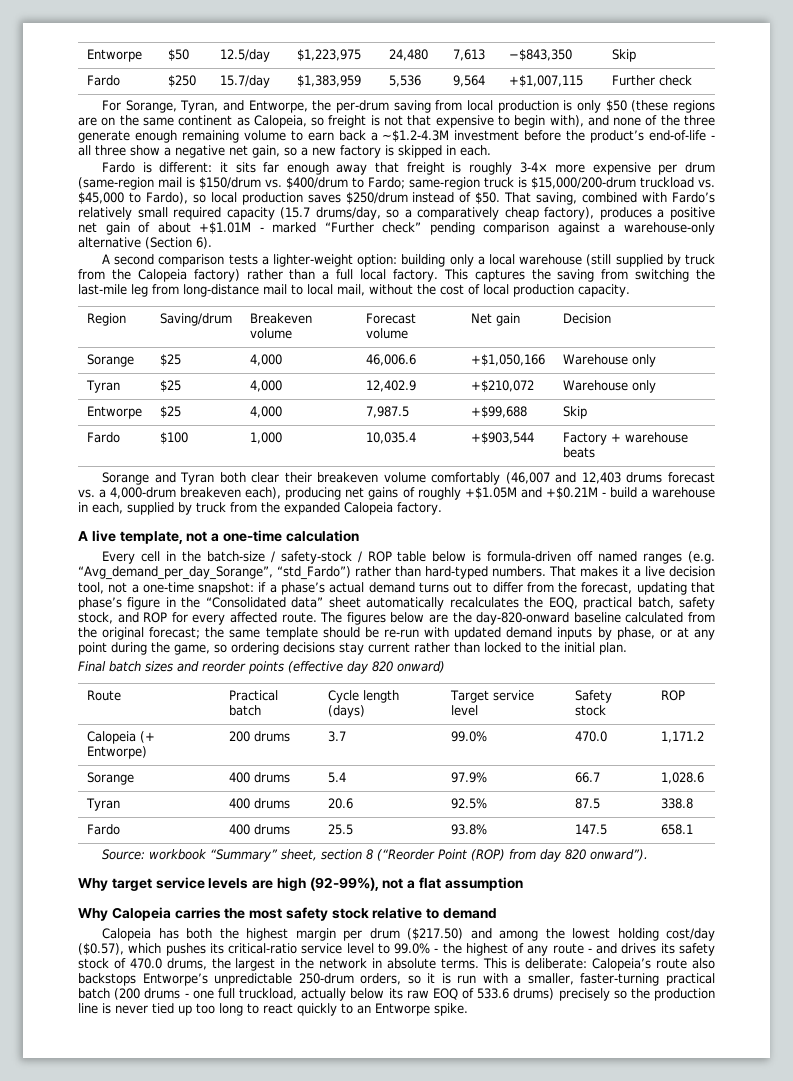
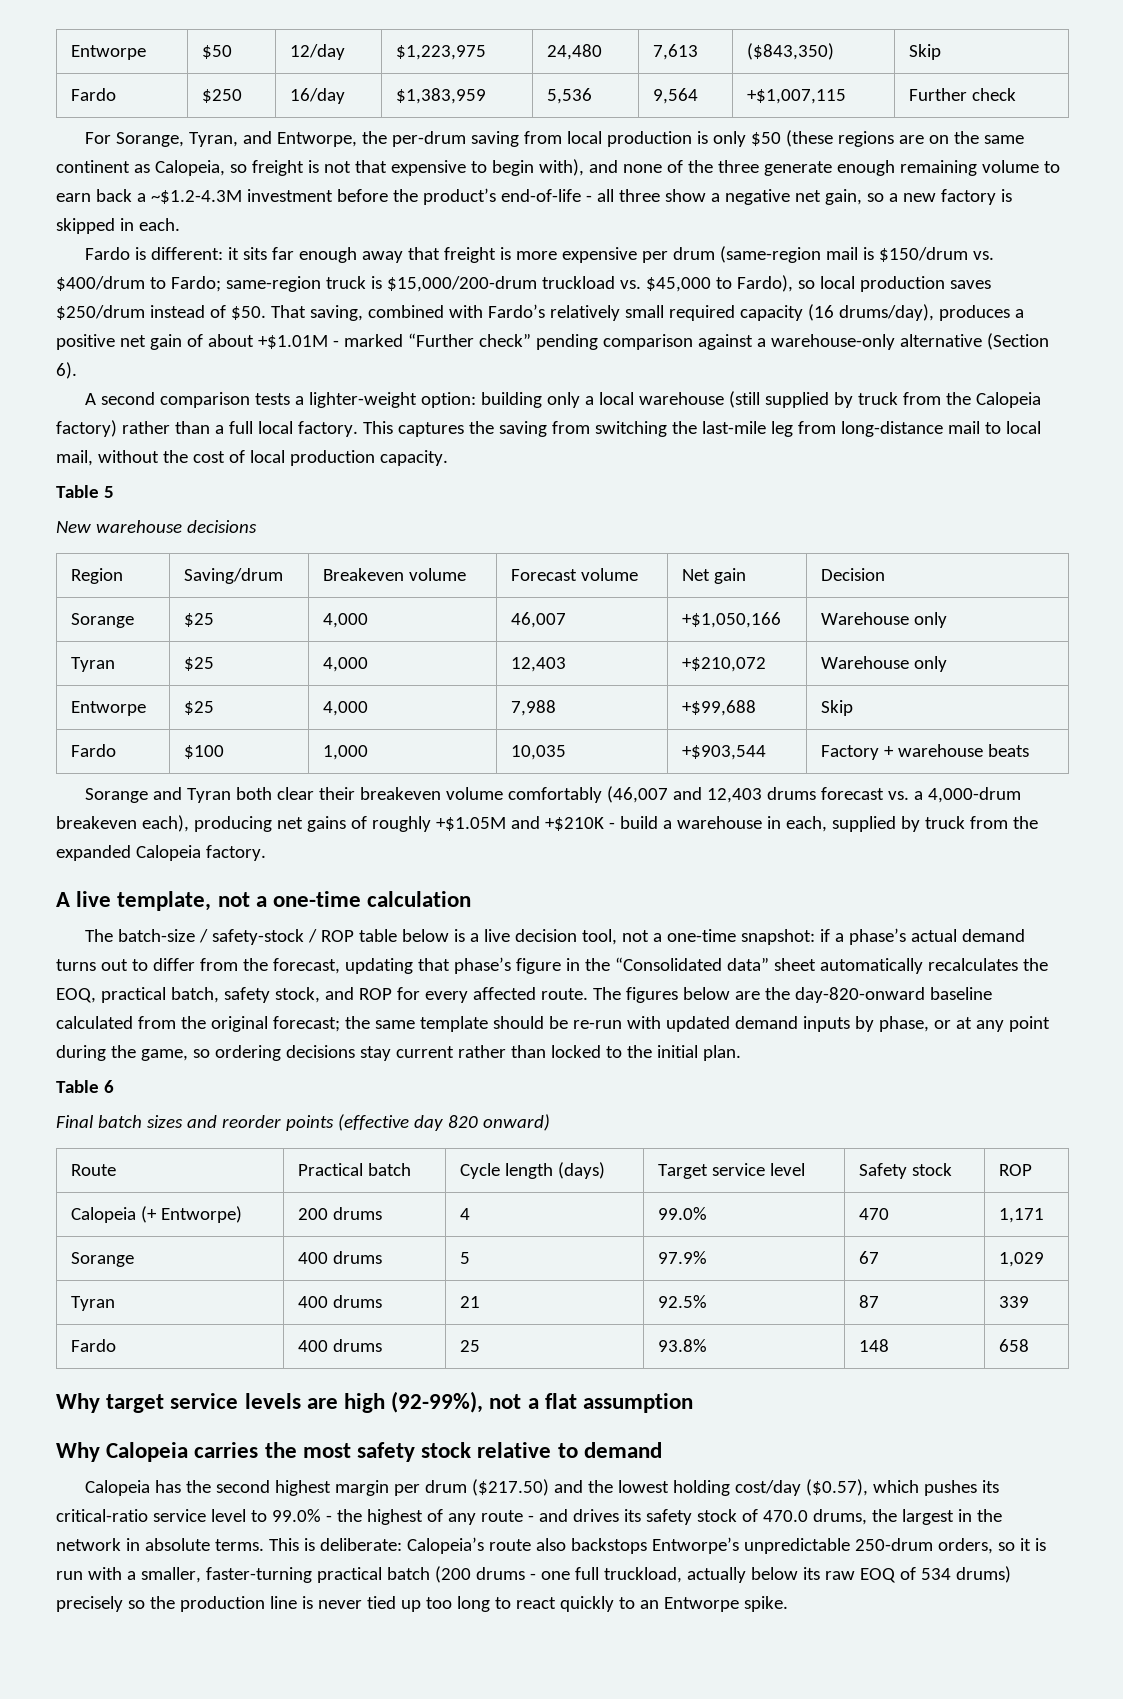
- Entworpe | $50 | 12.5/day | $1,223,975 | 24,480 | 7,613 | −$843,350 | Skip
+ Entworpe | $50 | 12/day | $1,223,975 | 24,480 | 7,613 | ($843,350) | Skip
- Fardo | $250 | 15.7/day | $1,383,959 | 5,536 | 9,564 | +$1,007,115 | Further check
+ Fardo | $250 | 16/day | $1,383,959 | 5,536 | 9,564 | +$1,007,115 | Further check
- Fardo is different: it sits far enough away that freight is roughly 3-4× more expensive per drum (same-region mail is $150/drum vs. $400/drum to Fardo; same-region truck is $15,000/200-drum truckload vs. $45,000 to Fardo), so local production saves $250/drum instead of $50.
+ Fardo is different: it sits far enough away that freight is more expensive per drum (same-region mail is $150/drum vs. $400/drum to Fardo; same-region truck is $15,000/200-drum truckload vs. $45,000 to Fardo), so local production saves $250/drum instead of $50.
- That saving, combined with Fardo’s relatively small required capacity (15.7 drums/day, so a comparatively cheap factory), produces a positive net gain of about +$1.01M - marked “Further check” pending comparison against a warehouse-only alternative (Section 6).
+ That saving, combined with Fardo’s relatively small required capacity (16 drums/day), produces a positive net gain of about +$1.01M - marked “Further check” pending comparison against a warehouse-only alternative (Section 6).
+ Table 5
+ New warehouse decisions
- Sorange | $25 | 4,000 | 46,006.6 | +$1,050,166 | Warehouse only
+ Sorange | $25 | 4,000 | 46,007 | +$1,050,166 | Warehouse only
- Tyran | $25 | 4,000 | 12,402.9 | +$210,072 | Warehouse only
+ Tyran | $25 | 4,000 | 12,403 | +$210,072 | Warehouse only
- Entworpe | $25 | 4,000 | 7,987.5 | +$99,688 | Skip
+ Entworpe | $25 | 4,000 | 7,988 | +$99,688 | Skip
- Fardo | $100 | 1,000 | 10,035.4 | +$903,544 | Factory + warehouse beats
+ Fardo | $100 | 1,000 | 10,035 | +$903,544 | Factory + warehouse beats
- Sorange and Tyran both clear their breakeven volume comfortably (46,007 and 12,403 drums forecast vs. a 4,000-drum breakeven each), producing net gains of roughly +$1.05M and +$0.21M - build a warehouse in each, supplied by truck from the expanded Calopeia factory.
+ Sorange and Tyran both clear their breakeven volume comfortably (46,007 and 12,403 drums forecast vs. a 4,000-drum breakeven each), producing net gains of roughly +$1.05M and +$210K - build a warehouse in each, supplied by truck from the expanded Calopeia factory.
- Every cell in the batch-size / safety-stock / ROP table below is formula-driven off named ranges (e.g. “Avg_demand_per_day_Sorange”, “std_Fardo”) rather than hard-typed numbers. That makes it a live decision tool, not a one-time snapshot: if a phase’s actual demand turns out to differ from the forecast, updating that phase’s figure in the “Consolidated data” sheet automatically recalculates the EOQ, practical batch, safety stock, and ROP for every affected route.
+ The batch-size / safety-stock / ROP table below is a live decision tool, not a one-time snapshot: if a phase’s actual demand turns out to differ from the forecast, updating that phase’s figure in the “Consolidated data” sheet automatically recalculates the EOQ, practical batch, safety stock, and ROP for every affected route.
+ Table 6
- Calopeia (+ Entworpe) | 200 drums | 3.7 | 99.0% | 470.0 | 1,171.2
+ Calopeia (+ Entworpe) | 200 drums | 4 | 99.0% | 470 | 1,171
- Sorange | 400 drums | 5.4 | 97.9% | 66.7 | 1,028.6
+ Sorange | 400 drums | 5 | 97.9% | 67 | 1,029
- Tyran | 400 drums | 20.6 | 92.5% | 87.5 | 338.8
+ Tyran | 400 drums | 21 | 92.5% | 87 | 339
- Fardo | 400 drums | 25.5 | 93.8% | 147.5 | 658.1
- Source: workbook “Summary” sheet, section 8 (“Reorder Point (ROP) from day 820 onward”).
+ Fardo | 400 drums | 25 | 93.8% | 148 | 658
- Calopeia has both the highest margin per drum ($217.50) and among the lowest holding cost/day ($0.57), which pushes its critical-ratio service level to 99.0% - the highest of any route - and drives its safety stock of 470.0 drums, the largest in the network in absolute terms.
+ Calopeia has the second highest margin per drum ($217.50) and the lowest holding cost/day ($0.57), which pushes its critical-ratio service level to 99.0% - the highest of any route - and drives its safety stock of 470.0 drums, the largest in the network in absolute terms.
- This is deliberate: Calopeia’s route also backstops Entworpe’s unpredictable 250-drum orders, so it is run with a smaller, faster-turning practical batch (200 drums - one full truckload, actually below its raw EOQ of 533.6 drums) precisely so the production line is never tied up too long to react quickly to an Entworpe spike.
+ This is deliberate: Calopeia’s route also backstops Entworpe’s unpredictable 250-drum orders, so it is run with a smaller, faster-turning practical batch (200 drums - one full truckload, actually below its raw EOQ of 534 drums) precisely so the production line is never tied up too long to react quickly to an Entworpe spike.

